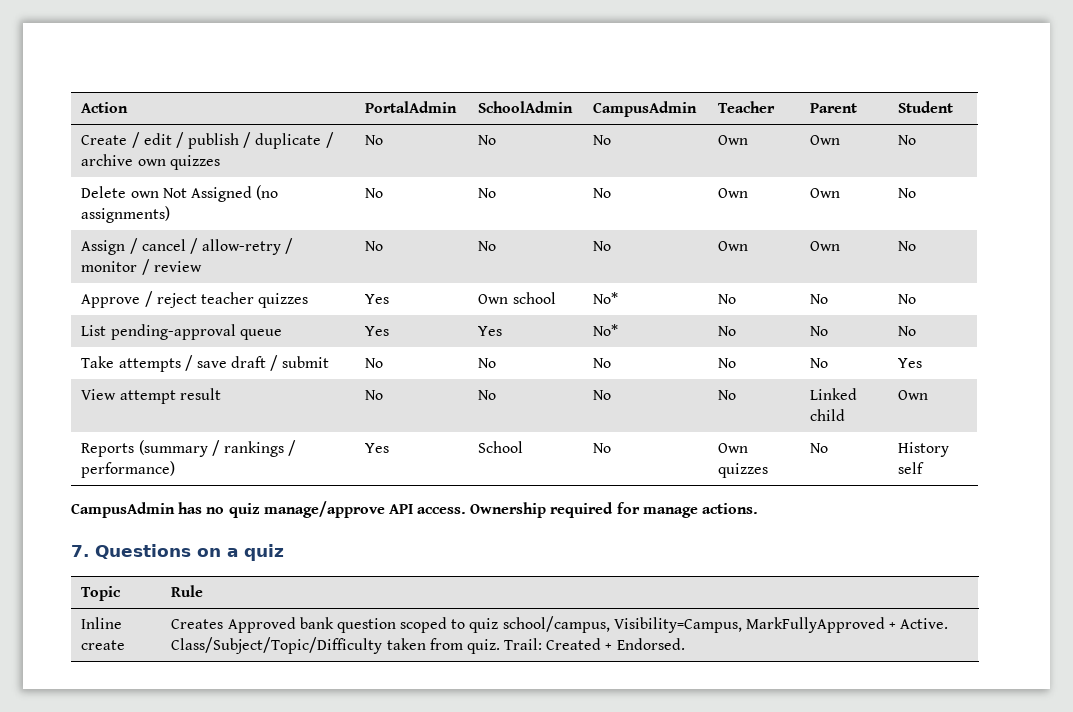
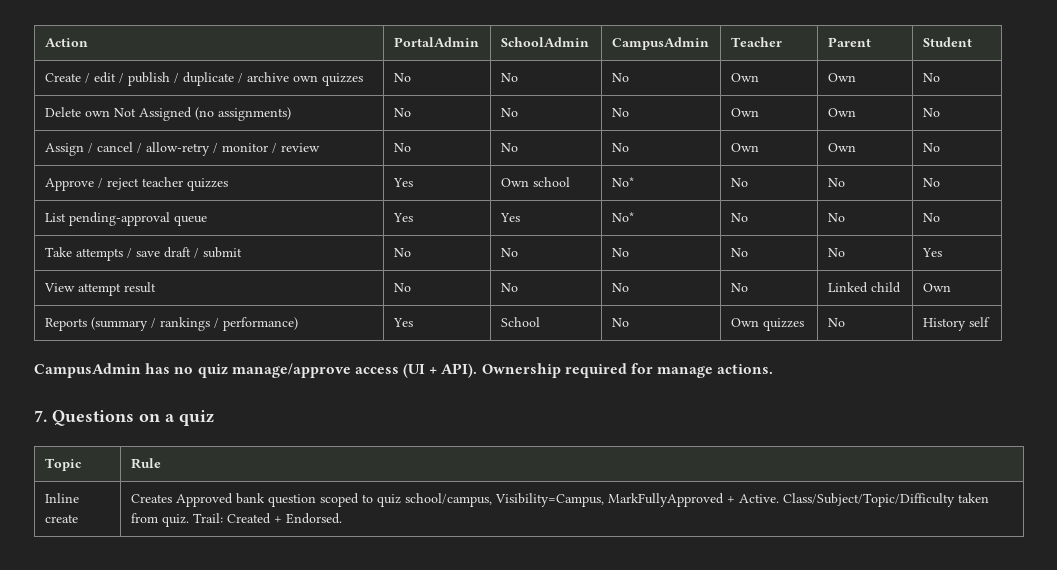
- CampusAdmin has no quiz manage/approve API access.
+ CampusAdmin has no quiz manage/approve access (UI + API).

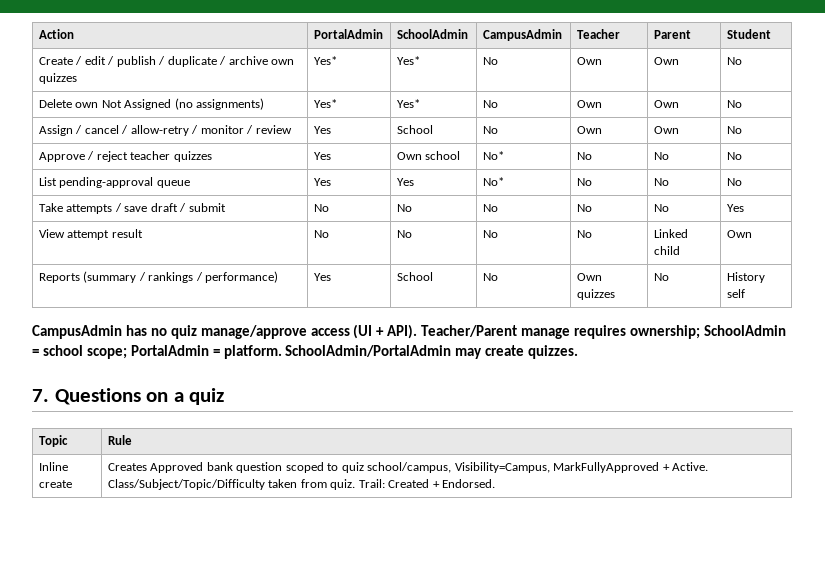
- Create / edit / publish / duplicate / archive own quizzes | No | No | No | Own | Own | No
+ Create / edit / publish / duplicate / archive own quizzes | Yes* | Yes* | No | Own | Own | No
- Delete own Not Assigned (no assignments) | No | No | No | Own | Own | No
+ Delete own Not Assigned (no assignments) | Yes* | Yes* | No | Own | Own | No
- Assign / cancel / allow-retry / monitor / review | No | No | No | Own | Own | No
+ Assign / cancel / allow-retry / monitor / review | Yes | School | No | Own | Own | No
- Ownership required for manage actions.
+ Teacher/Parent manage requires ownership; SchoolAdmin = school scope; PortalAdmin = platform. SchoolAdmin/PortalAdmin may create quizzes.

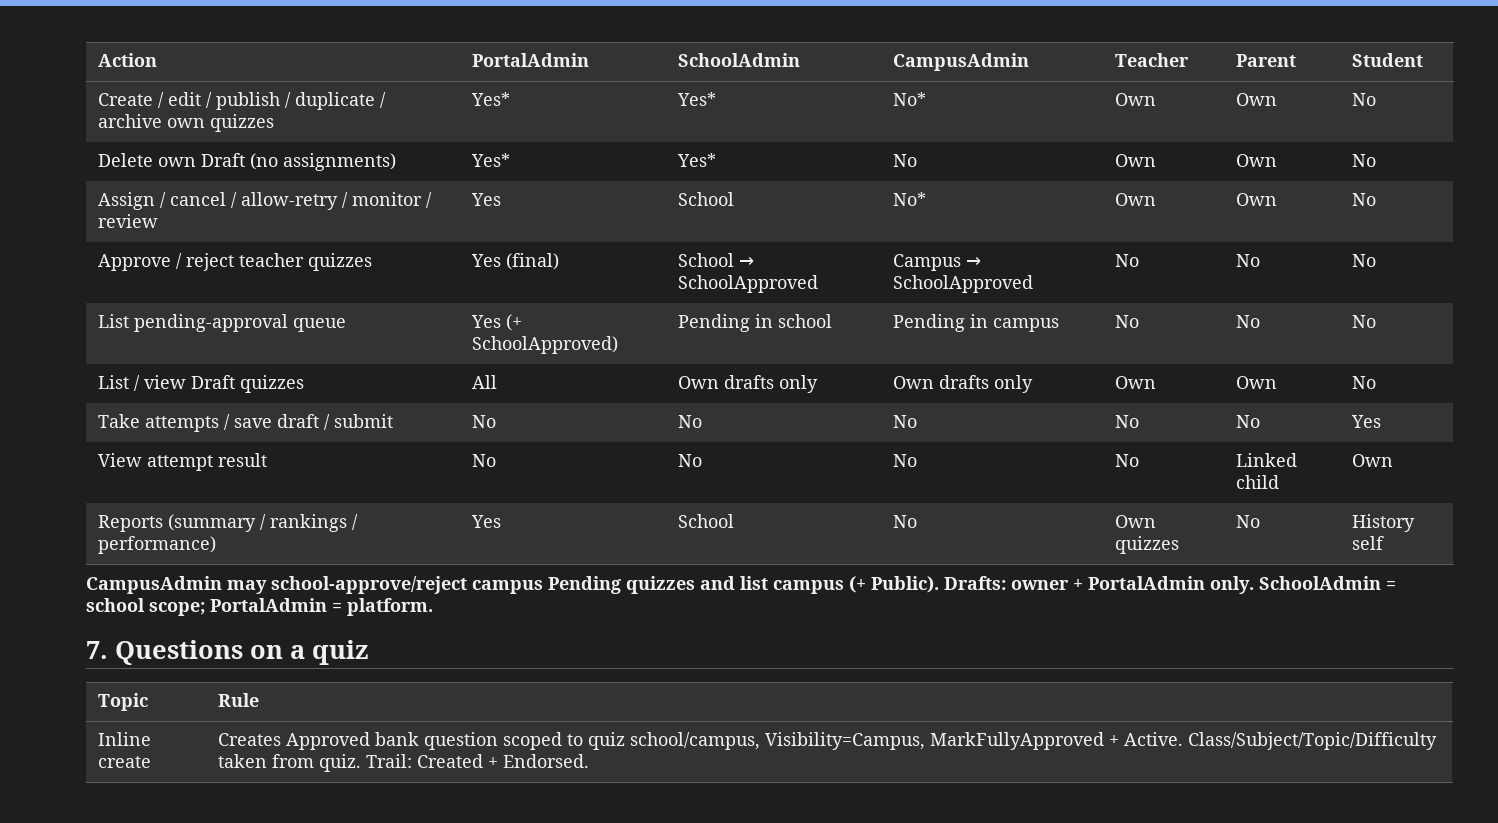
- Create / edit / publish / duplicate / archive own quizzes | Yes* | Yes* | No | Own | Own | No
+ Create / edit / publish / duplicate / archive own quizzes | Yes* | Yes* | No* | Own | Own | No
- Delete own Not Assigned (no assignments) | Yes* | Yes* | No | Own | Own | No
+ Delete own Draft (no assignments) | Yes* | Yes* | No | Own | Own | No
- Assign / cancel / allow-retry / monitor / review | Yes | School | No | Own | Own | No
+ Assign / cancel / allow-retry / monitor / review | Yes | School | No* | Own | Own | No
- Approve / reject teacher quizzes | Yes | Own school | No* | No | No | No
+ Approve / reject teacher quizzes | Yes (final) | School → SchoolApproved | Campus → SchoolApproved | No | No | No
- List pending-approval queue | Yes | Yes | No* | No | No | No
+ List pending-approval queue | Yes (+ SchoolApproved) | Pending in school | Pending in campus | No | No | No
+ List / view Draft quizzes | All | Own drafts only | Own drafts only | Own | Own | No
- CampusAdmin has no quiz manage/approve access (UI + API). Teacher/Parent manage requires ownership; SchoolAdmin = school scope; PortalAdmin = platform. SchoolAdmin/PortalAdmin may create quizzes.
+ CampusAdmin may school-approve/reject campus Pending quizzes and list campus (+ Public). Drafts: owner + PortalAdmin only. SchoolAdmin = school scope; PortalAdmin = platform.

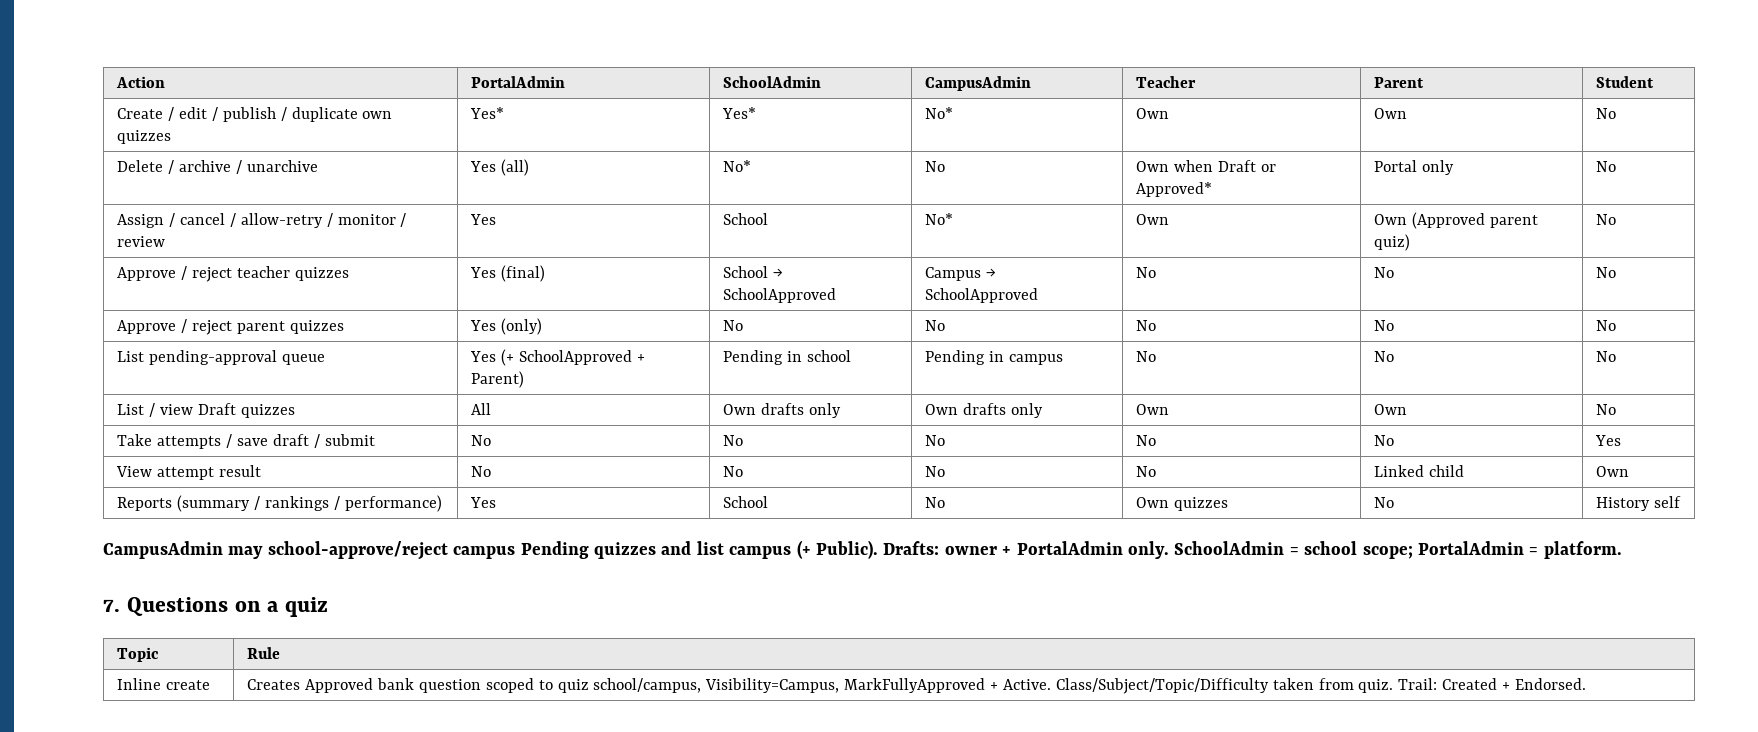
- Create / edit / publish / duplicate / archive own quizzes | Yes* | Yes* | No* | Own | Own | No
+ Create / edit / publish / duplicate own quizzes | Yes* | Yes* | No* | Own | Own | No
- Delete own Draft (no assignments) | Yes* | Yes* | No | Own | Own | No
+ Delete / archive / unarchive | Yes (all) | No* | No | Own when Draft or Approved* | Portal only | No
- Assign / cancel / allow-retry / monitor / review | Yes | School | No* | Own | Own | No
+ Assign / cancel / allow-retry / monitor / review | Yes | School | No* | Own | Own (Approved parent quiz) | No
+ Approve / reject parent quizzes | Yes (only) | No | No | No | No | No
- List pending-approval queue | Yes (+ SchoolApproved) | Pending in school | Pending in campus | No | No | No
+ List pending-approval queue | Yes (+ SchoolApproved + Parent) | Pending in school | Pending in campus | No | No | No

